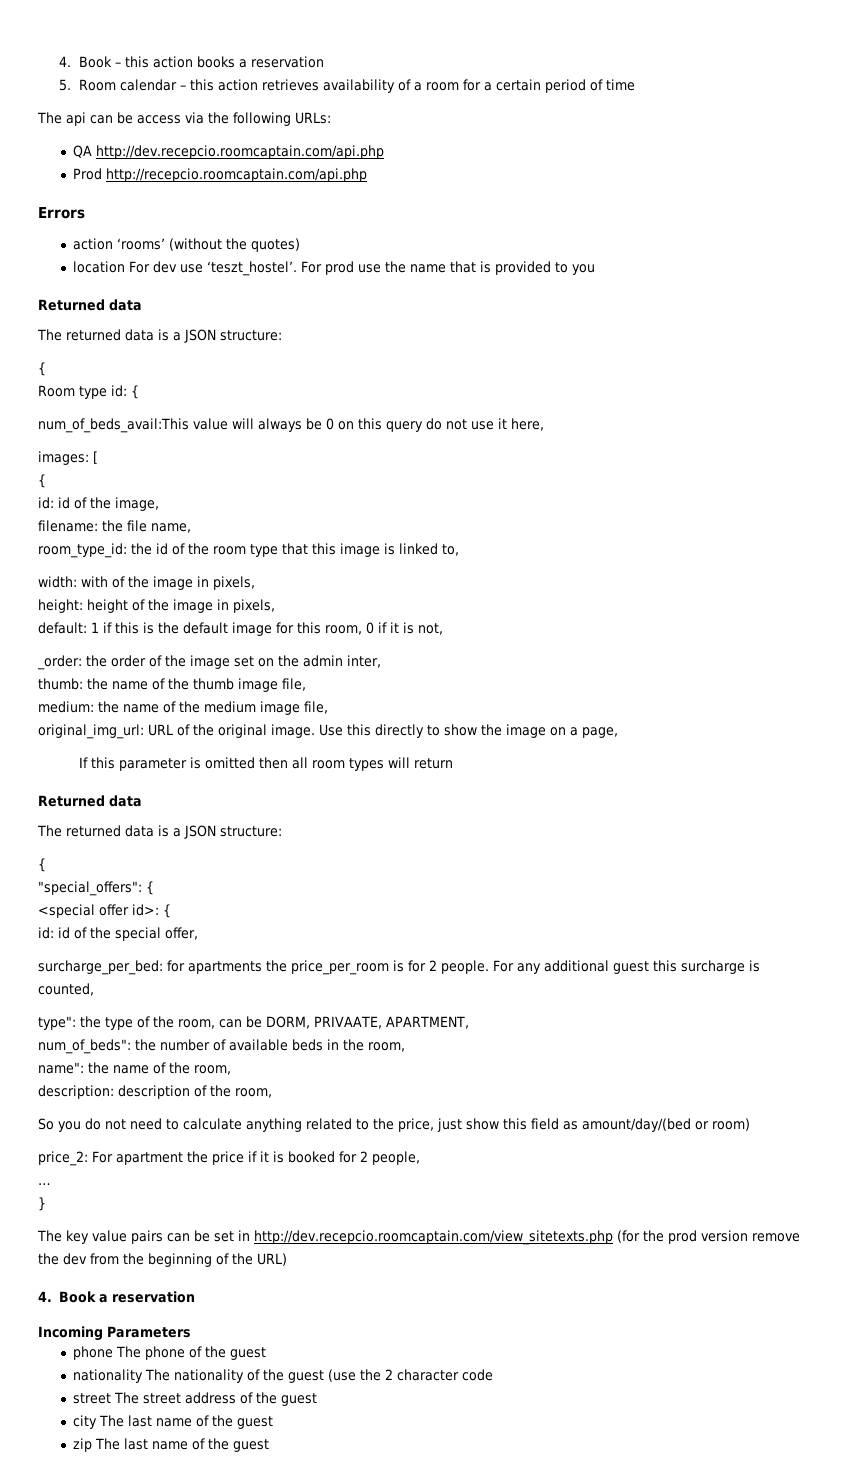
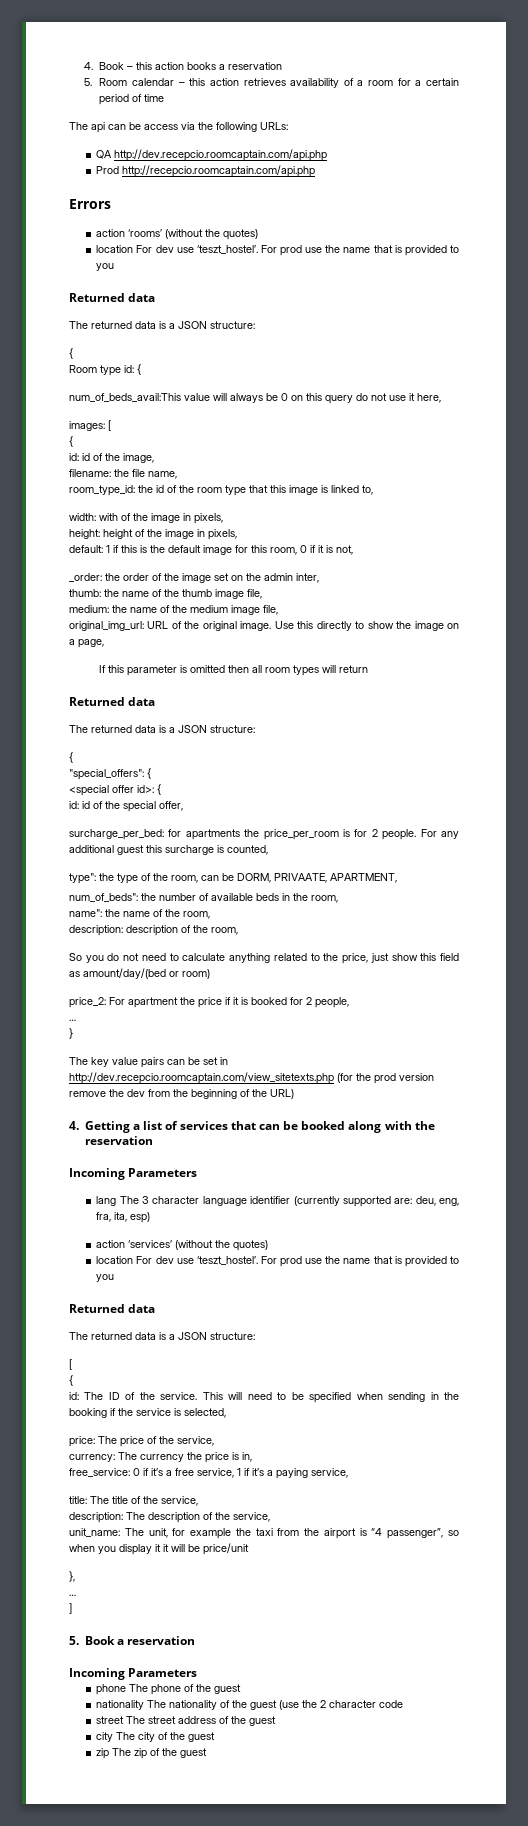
- 4. Book a reservation
+ 4. Getting a list of services that can be booked along with the reservation
+ Incoming Parameters
+ lang The 3 character language identifier (currently supported are: deu, eng, fra, ita, esp)
+ action ‘services’ (without the quotes)
+ location For dev use ‘teszt_hostel’. For prod use the name that is provided to you
+ Returned data
+ The returned data is a JSON structure:
+ [
+ {
+ id: The ID of the service. This will need to be specified when sending in the booking if the service is selected,
+ price: The price of the service,
+ currency: The currency the price is in,
+ free_service: 0 if it’s a free service, 1 if it’s a paying service,
+ title: The title of the service,
+ description: The description of the service,
+ unit_name: The unit, for example the taxi from the airport is “4 passenger”, so when you display it it will be price/unit
+ },
+ …
+ ]
+ 5. Book a reservation
- city The last name of the guest
+ city The city of the guest
- zip The last name of the guest
+ zip The zip of the guest

